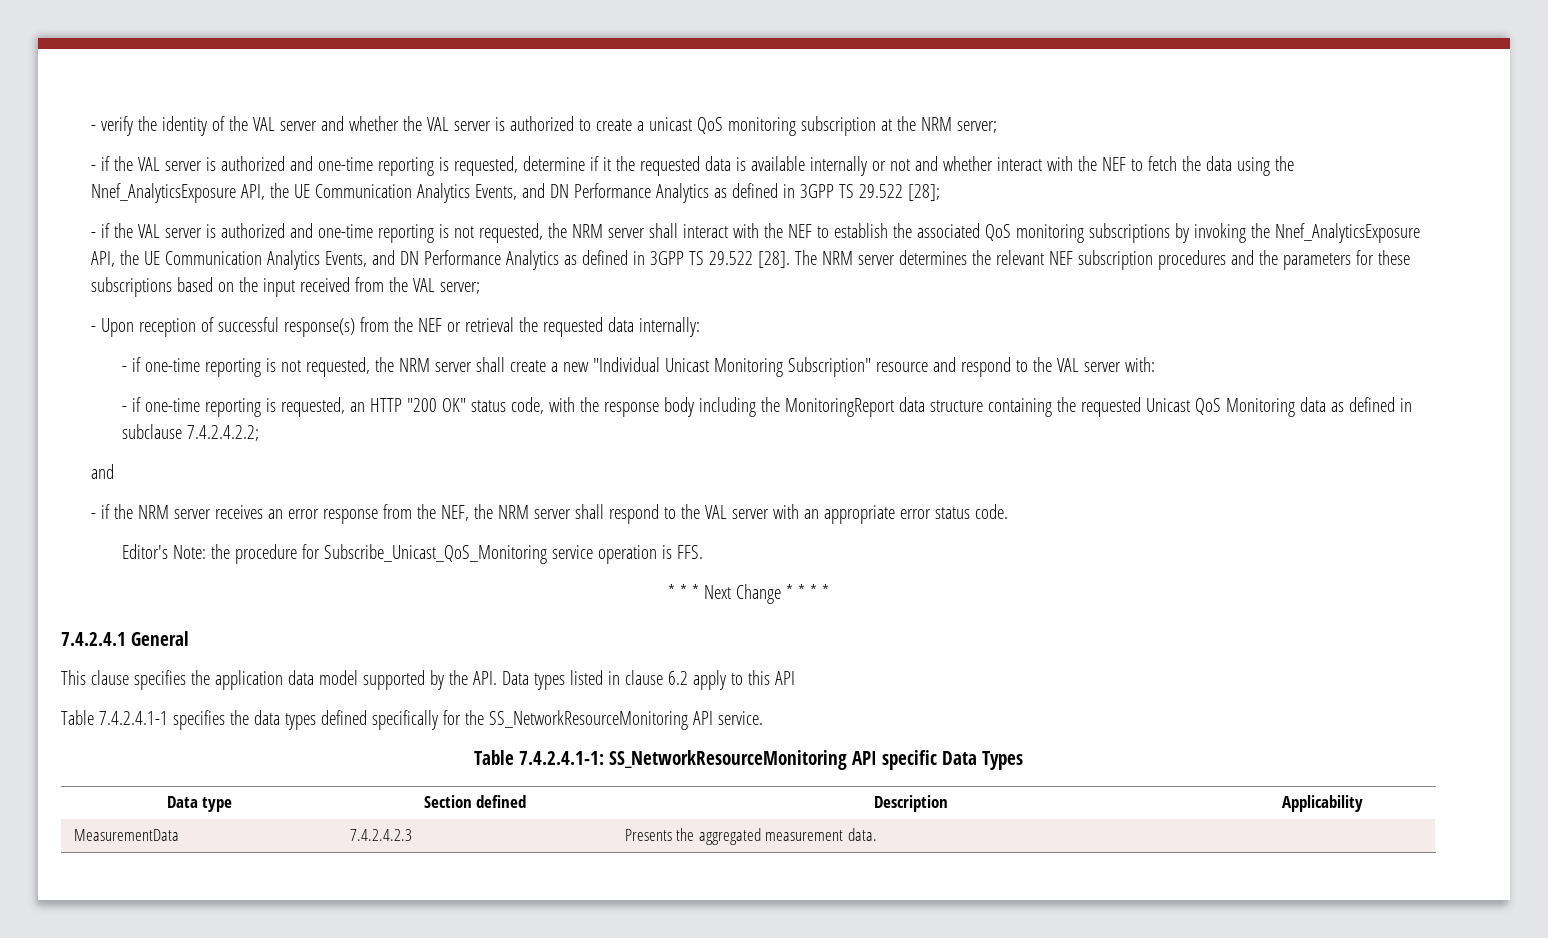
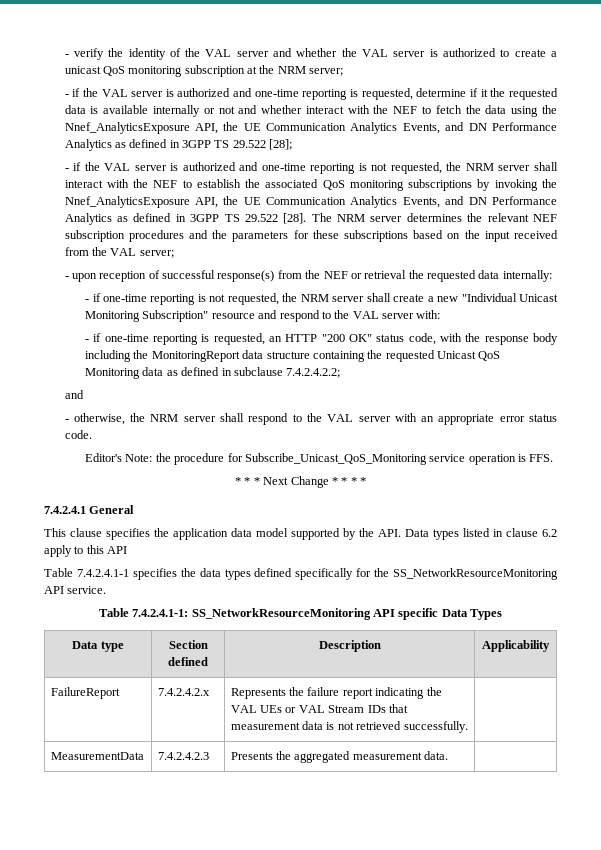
- - Upon reception of successful response(s) from the NEF or retrieval the requested data internally:
+ - upon reception of successful response(s) from the NEF or retrieval the requested data internally:
- - if the NRM server receives an error response from the NEF, the NRM server shall respond to the VAL server with an appropriate error status code.
+ - otherwise, the NRM server shall respond to the VAL server with an appropriate error status code.
+ FailureReport | 7.4.2.4.2.x | Represents the failure report indicating the VAL UEs or VAL Stream IDs that measurement data is not retrieved successfully. |

